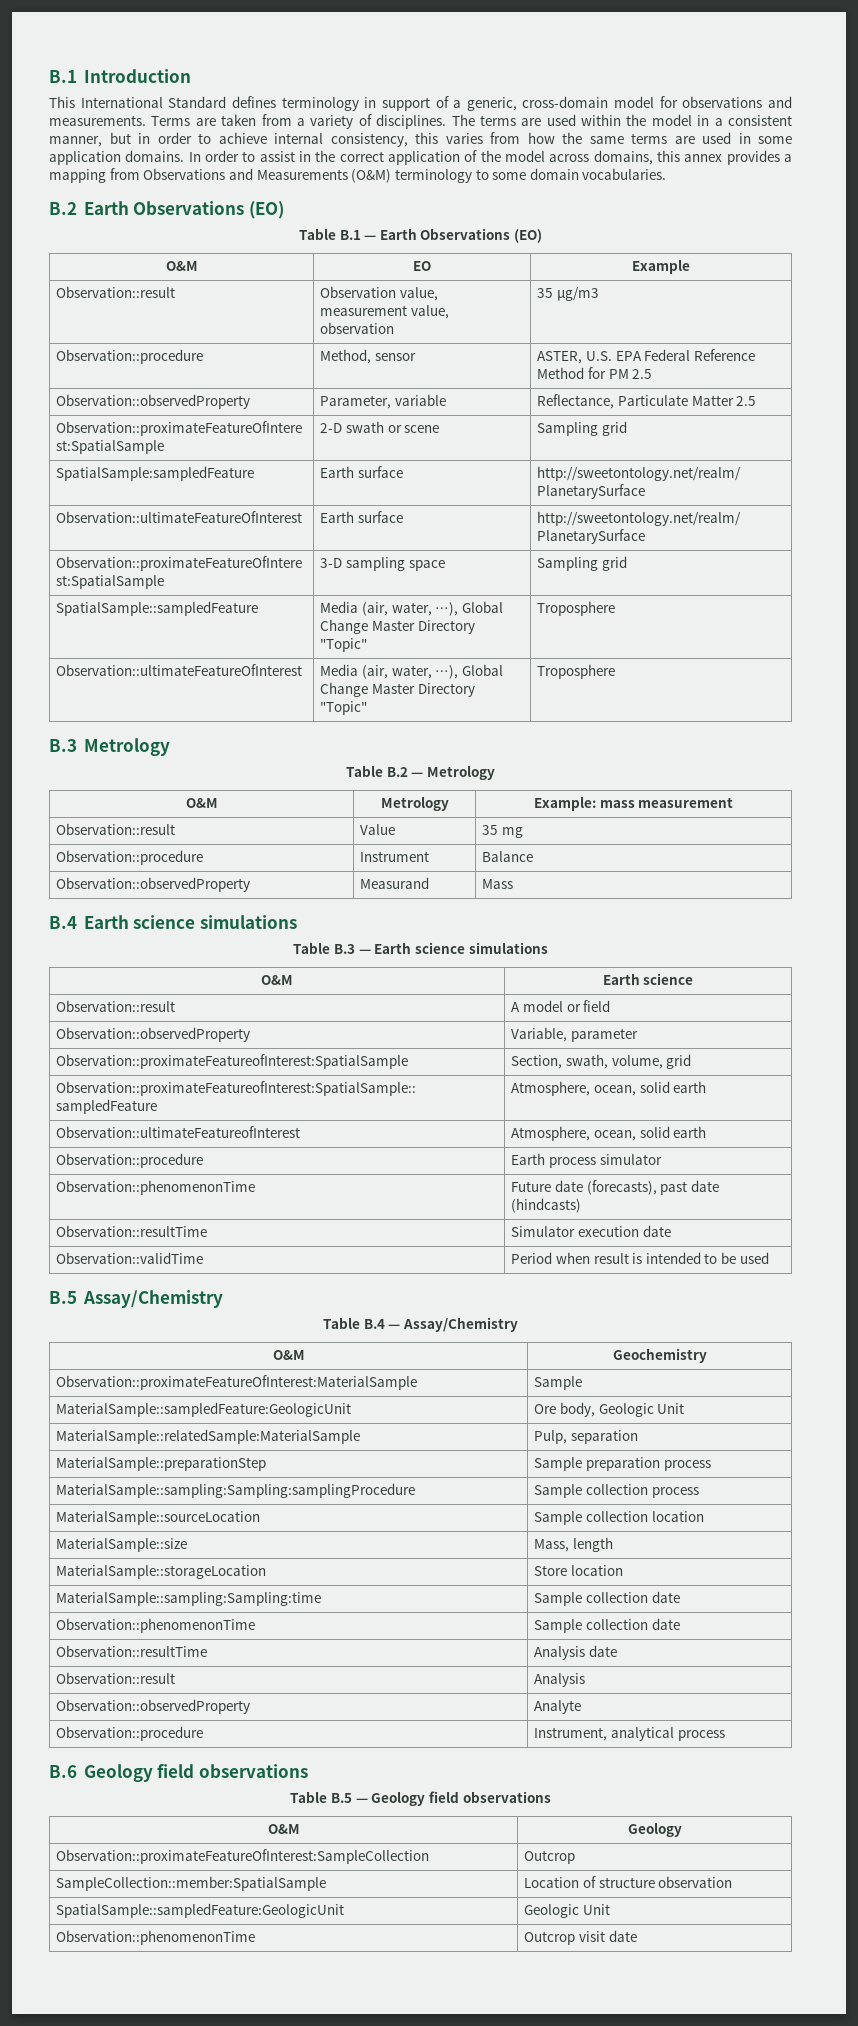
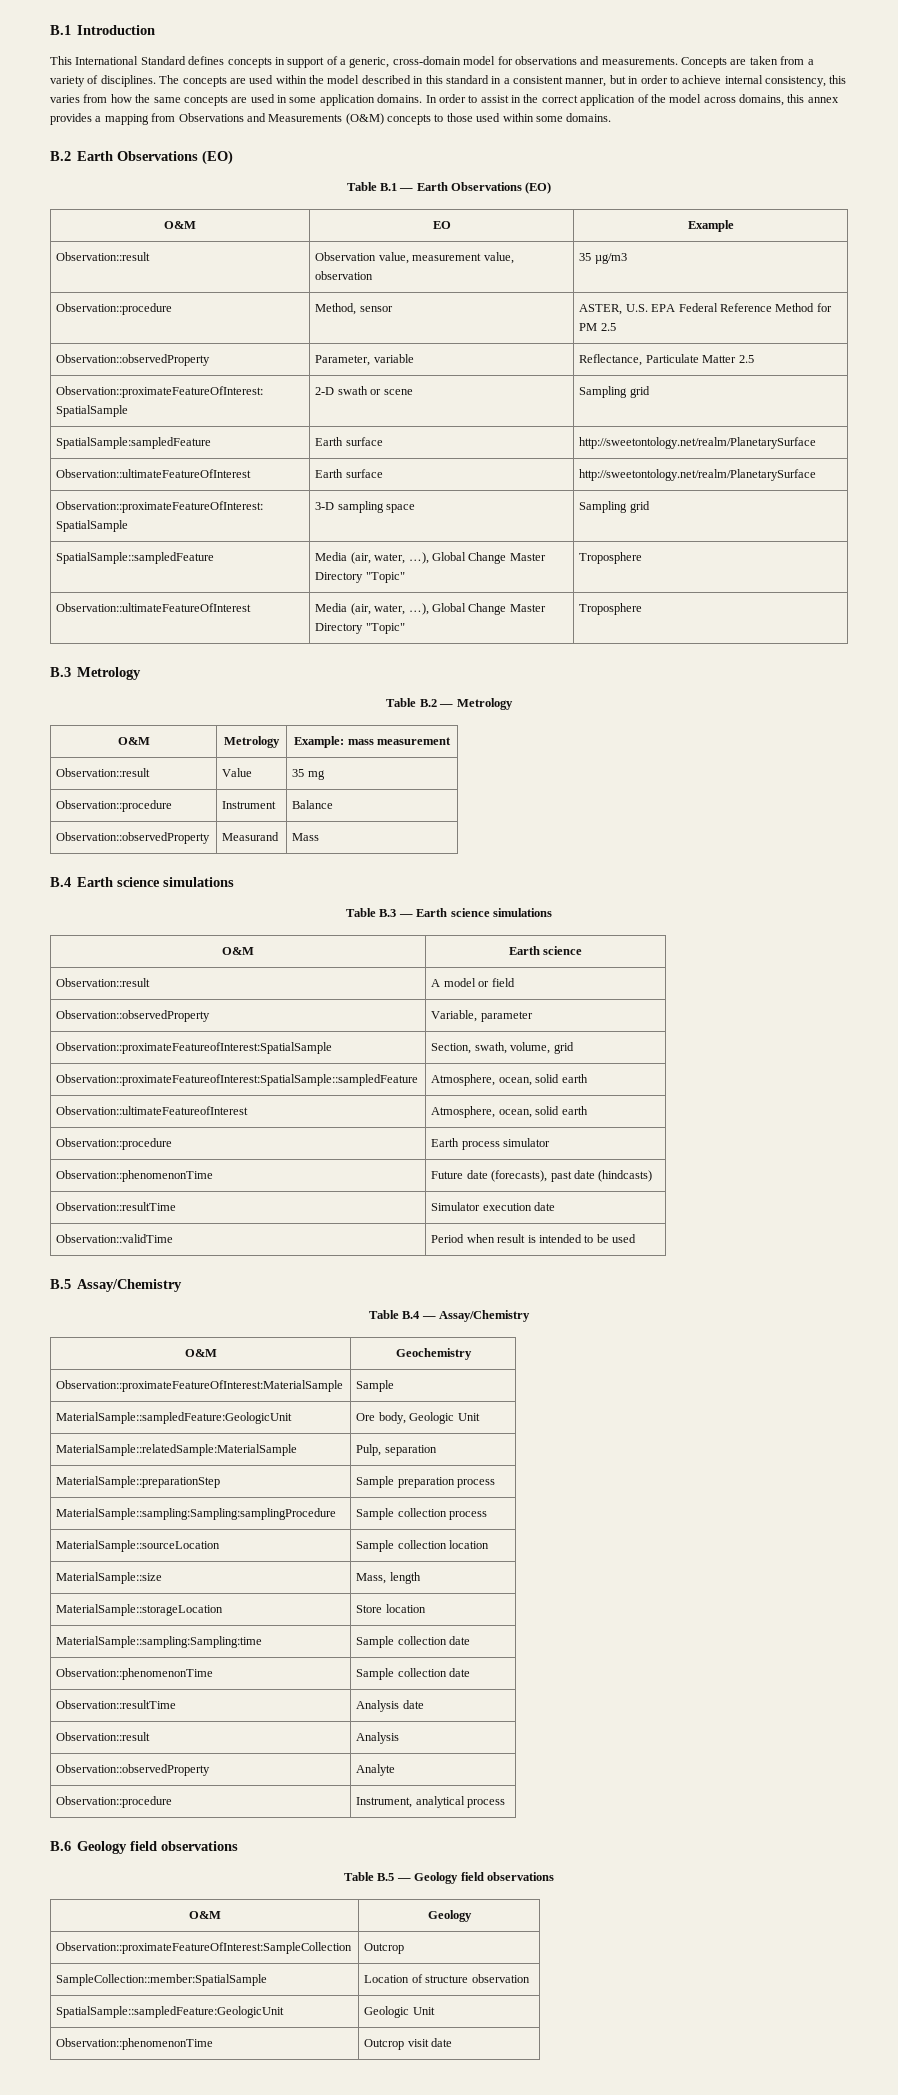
- This International Standard defines terminology in support of a generic, cross-domain model for observations and measurements.
+ This International Standard defines concepts in support of a generic, cross-domain model for observations and measurements.
- Terms are taken from a variety of disciplines.
+ Concepts are taken from a variety of disciplines.
- The terms are used within the model in a consistent manner, but in order to achieve internal consistency, this varies from how the same terms are used in some application domains.
+ The concepts are used within the model described in this standard in a consistent manner, but in order to achieve internal consistency, this varies from how the same concepts are used in some application domains.
- In order to assist in the correct application of the model across domains, this annex provides a mapping from Observations and Measurements (O&M) terminology to some domain vocabularies.
+ In order to assist in the correct application of the model across domains, this annex provides a mapping from Observations and Measurements (O&M) concepts to those used within some domains.

